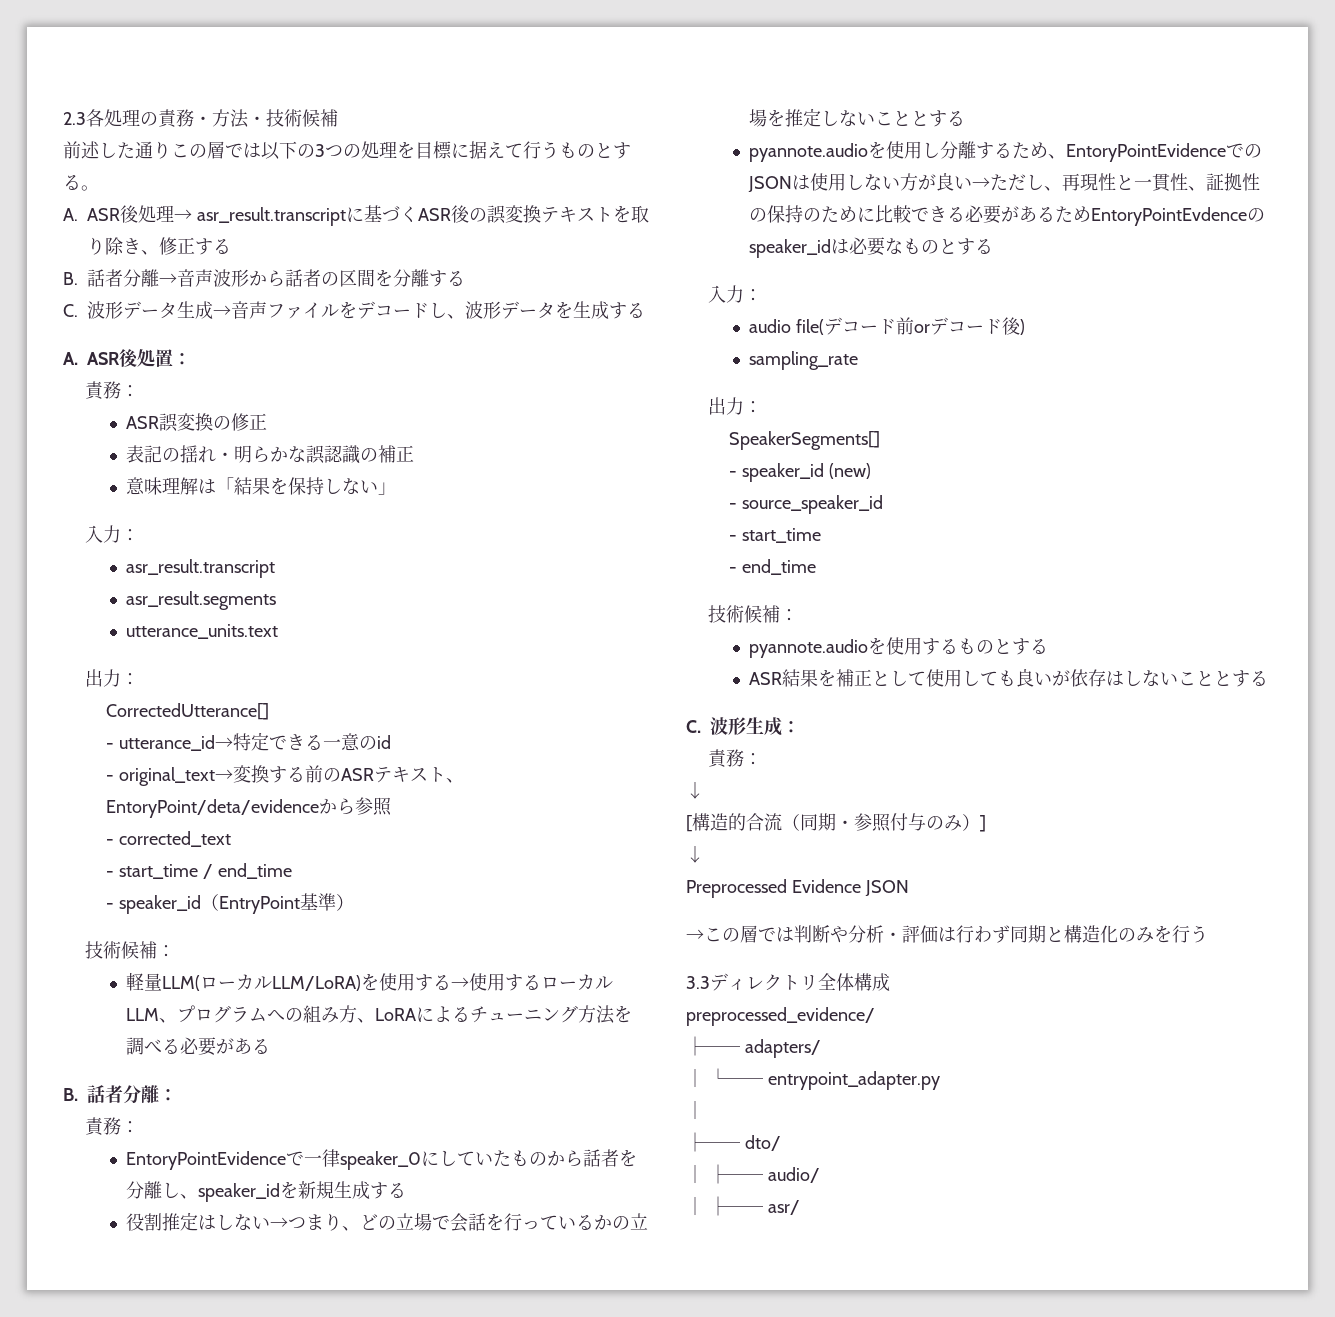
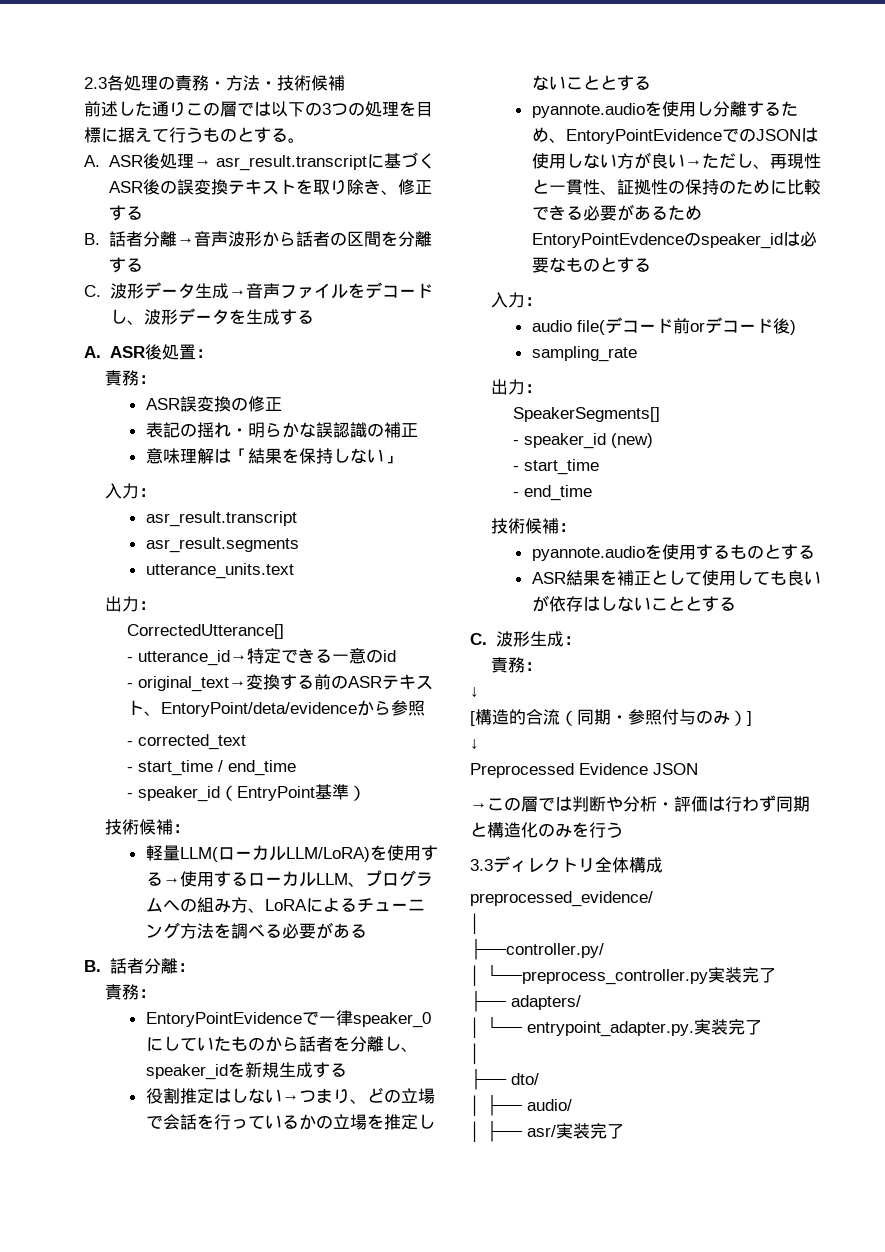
- - source_speaker_id
  preprocessed_evidence/
+ │
+ ├──controller.py/
+ │ └──preprocess_controller.py実装完了
- │ └── entrypoint_adapter.py
+ │ └── entrypoint_adapter.py.実装完了
- │ ├── asr/
+ │ ├── asr/実装完了

